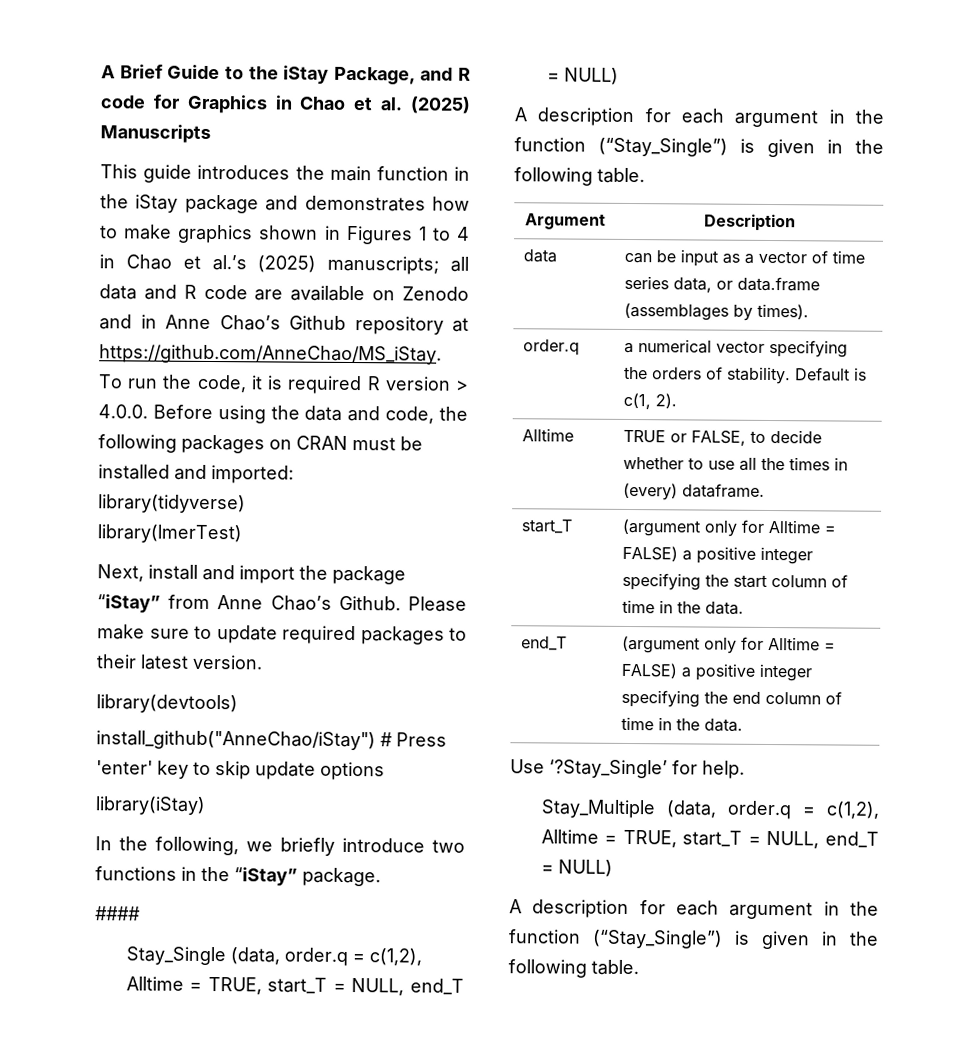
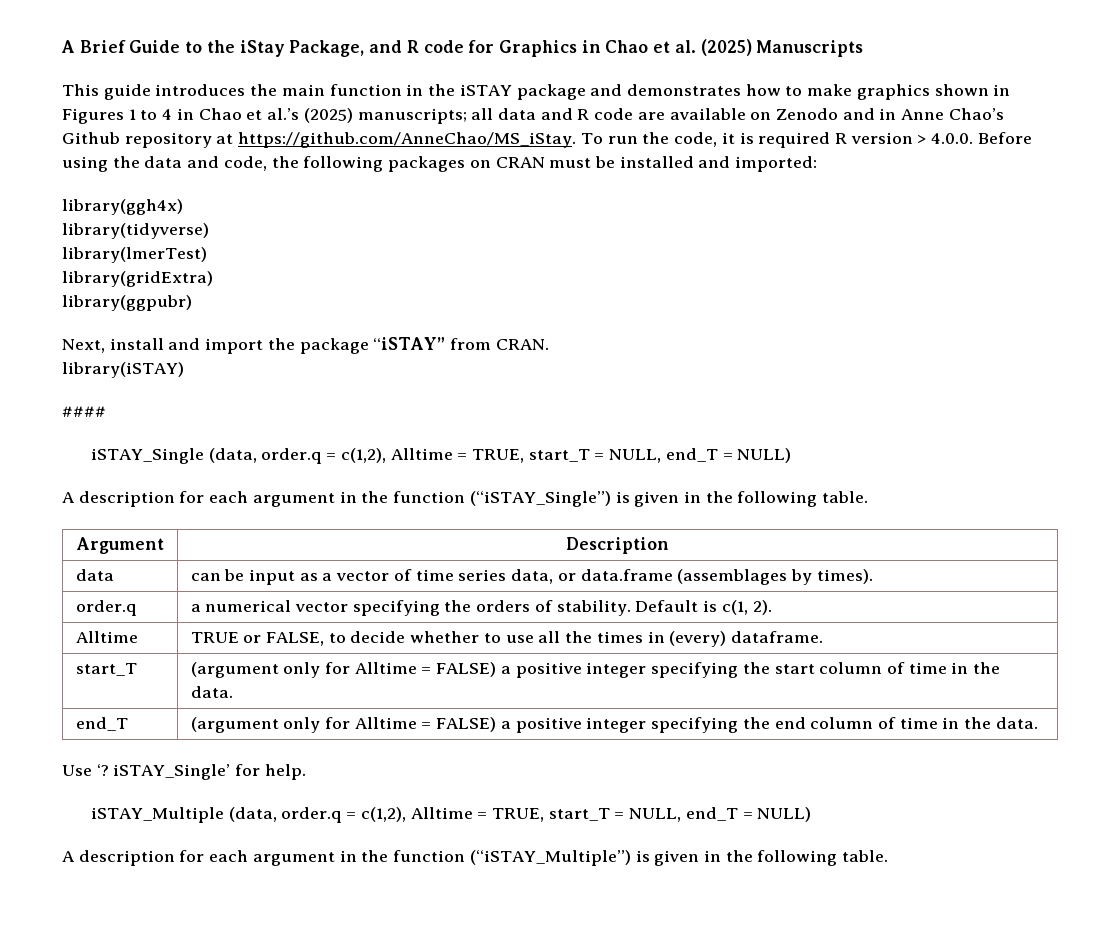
- This guide introduces the main function in the iStay package and demonstrates how to make graphics shown in Figures 1 to 4 in Chao et al.’s (2025) manuscripts;
+ This guide introduces the main function in the iSTAY package and demonstrates how to make graphics shown in Figures 1 to 4 in Chao et al.’s (2025) manuscripts;
+ library(ggh4x)
+ library(gridExtra)
+ library(ggpubr)
- Next, install and import the package “iStay” from Anne Chao’s Github. Please make sure to update required packages to their latest version.
- library(devtools)
- install_github("AnneChao/iStay") # Press 'enter' key to skip update options
- library(iStay)
- In the following, we briefly introduce two functions in the “iStay” package.
+ Next, install and import the package “iSTAY” from CRAN.
+ library(iSTAY)
- Stay_Single (data, order.q = c(1,2), Alltime = TRUE, start_T = NULL, end_T = NULL)
- A description for each argument in the function (“Stay_Single”) is given in the following table.
+ iSTAY_Single (data, order.q = c(1,2), Alltime = TRUE, start_T = NULL, end_T = NULL)
+ A description for each argument in the function (“iSTAY_Single”) is given in the following table.
- Use ‘?Stay_Single’ for help.
+ Use ‘? iSTAY_Single’ for help.
- Stay_Multiple (data, order.q = c(1,2), Alltime = TRUE, start_T = NULL, end_T = NULL)
- A description for each argument in the function (“Stay_Single”) is given in the following table.
+ iSTAY_Multiple (data, order.q = c(1,2), Alltime = TRUE, start_T = NULL, end_T = NULL)
+ A description for each argument in the function (“iSTAY_Multiple”) is given in the following table.

